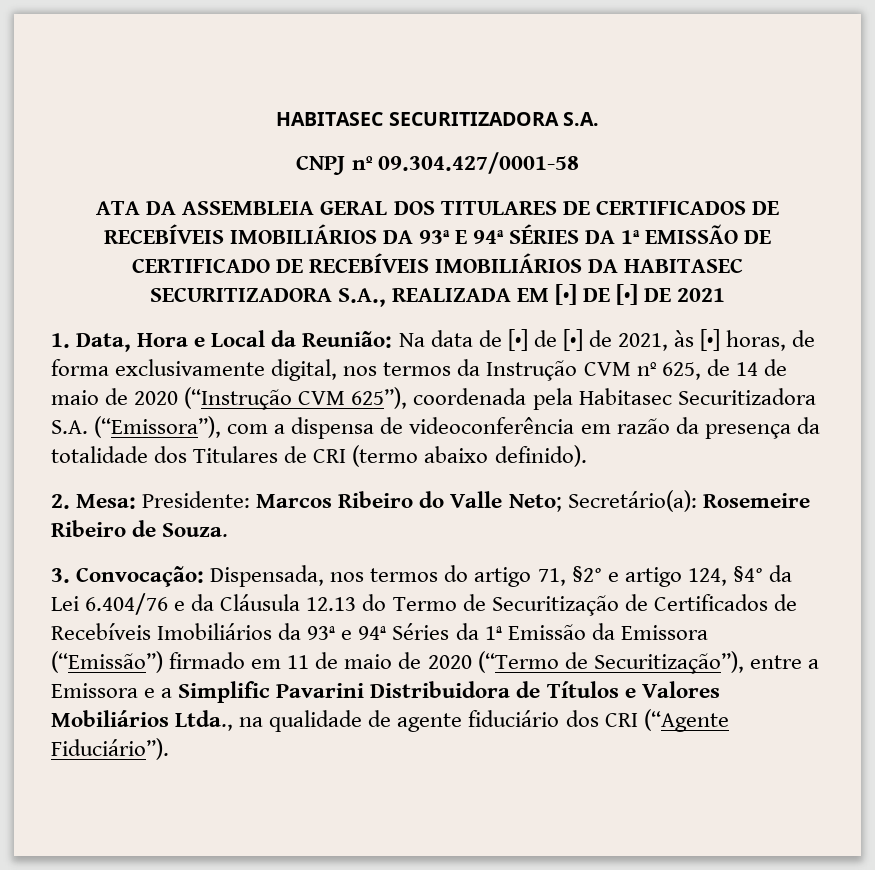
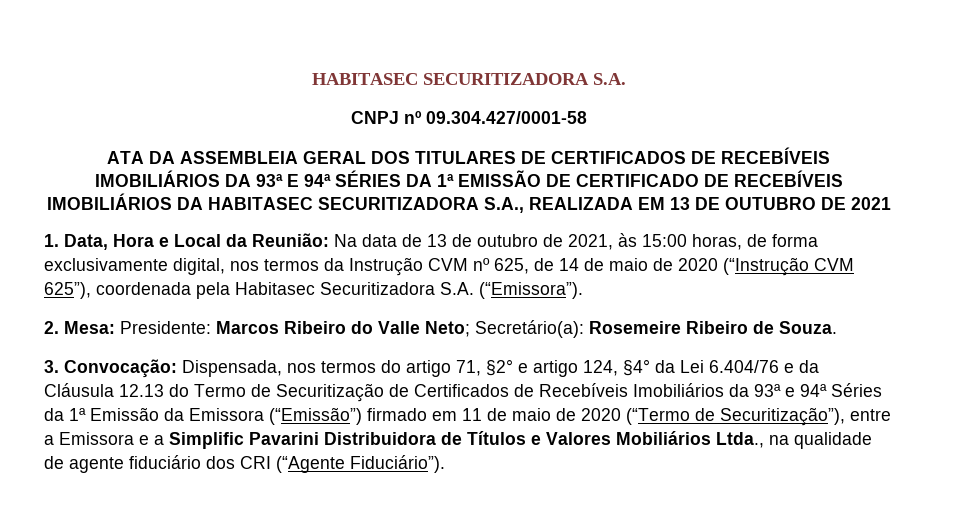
- ATA DA ASSEMBLEIA GERAL DOS TITULARES DE CERTIFICADOS DE RECEBÍVEIS IMOBILIÁRIOS DA 93ª E 94ª SÉRIES DA 1ª EMISSÃO DE CERTIFICADO DE RECEBÍVEIS IMOBILIÁRIOS DA HABITASEC SECURITIZADORA S.A., REALIZADA EM [•] DE [•] DE 2021
+ ATA DA ASSEMBLEIA GERAL DOS TITULARES DE CERTIFICADOS DE RECEBÍVEIS IMOBILIÁRIOS DA 93ª E 94ª SÉRIES DA 1ª EMISSÃO DE CERTIFICADO DE RECEBÍVEIS IMOBILIÁRIOS DA HABITASEC SECURITIZADORA S.A., REALIZADA EM 13 DE OUTUBRO DE 2021
- 1. Data, Hora e Local da Reunião: Na data de [•] de [•] de 2021, às [•] horas, de forma exclusivamente digital, nos termos da Instrução CVM nº 625, de 14 de maio de 2020 (“Instrução CVM 625”), coordenada pela Habitasec Securitizadora S.A. (“Emissora”), com a dispensa de videoconferência em razão da presença da totalidade dos Titulares de CRI (termo abaixo definido).
+ 1. Data, Hora e Local da Reunião: Na data de 13 de outubro de 2021, às 15:00 horas, de forma exclusivamente digital, nos termos da Instrução CVM nº 625, de 14 de maio de 2020 (“Instrução CVM 625”), coordenada pela Habitasec Securitizadora S.A. (“Emissora”).

